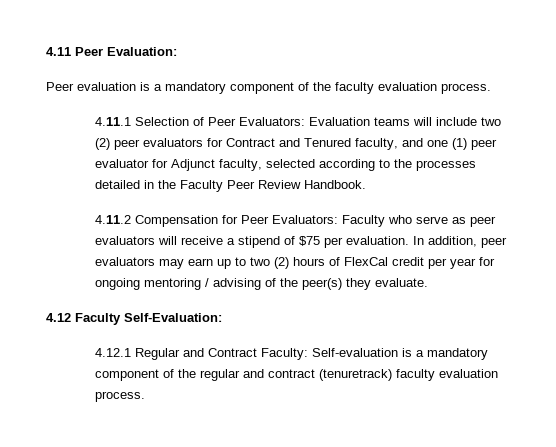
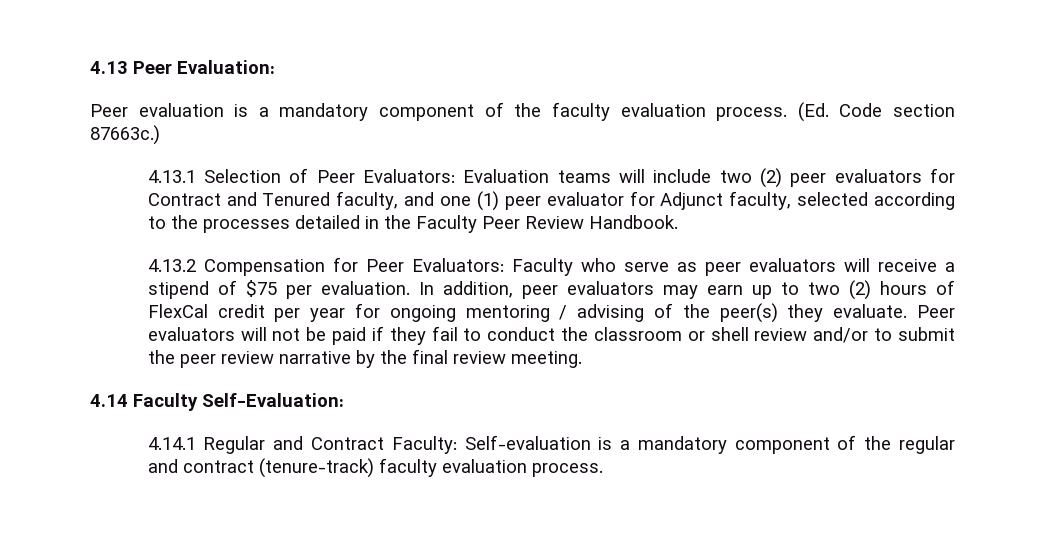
- 4.11 Peer Evaluation:
+ 4.13 Peer Evaluation:
- Peer evaluation is a mandatory component of the faculty evaluation process.
- 4.11.1 Selection of Peer Evaluators: Evaluation teams will include two (2) peer evaluators for Contract and Tenured faculty, and one (1) peer evaluator for Adjunct faculty, selected according to the processes detailed in the Faculty Peer Review Handbook.
+ Peer evaluation is a mandatory component of the faculty evaluation process. (Ed. Code section 87663c.)
+ 4.13.1 Selection of Peer Evaluators: Evaluation teams will include two (2) peer evaluators for Contract and Tenured faculty, and one (1) peer evaluator for Adjunct faculty, selected according to the processes detailed in the Faculty Peer Review Handbook.
- 4.11.2 Compensation for Peer Evaluators: Faculty who serve as peer evaluators will receive a stipend of $75 per evaluation.
+ 4.13.2 Compensation for Peer Evaluators: Faculty who serve as peer evaluators will receive a stipend of $75 per evaluation.
- In addition, peer evaluators may earn up to two (2) hours of FlexCal credit per year for ongoing mentoring / advising of the peer(s) they evaluate.
- 4.12 Faculty Self-Evaluation:
+ In addition, peer evaluators may earn up to two (2) hours of FlexCal credit per year for ongoing mentoring / advising of the peer(s) they evaluate. Peer evaluators will not be paid if they fail to conduct the classroom or shell review and/or to submit the peer review narrative by the final review meeting.
+ 4.14 Faculty Self-Evaluation:
- 4.12.1 Regular and Contract Faculty: Self-evaluation is a mandatory component of the regular and contract (tenuretrack) faculty evaluation process.
+ 4.14.1 Regular and Contract Faculty: Self-evaluation is a mandatory component of the regular and contract (tenure-track) faculty evaluation process.

